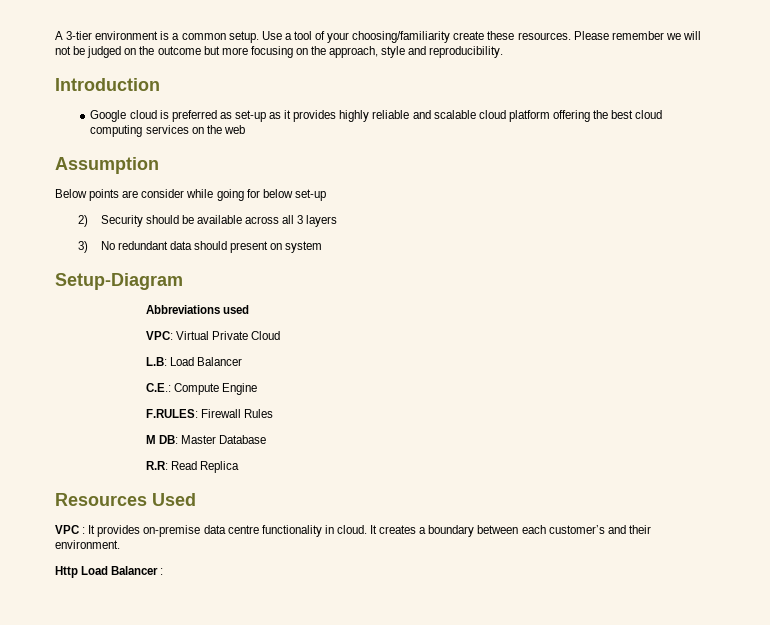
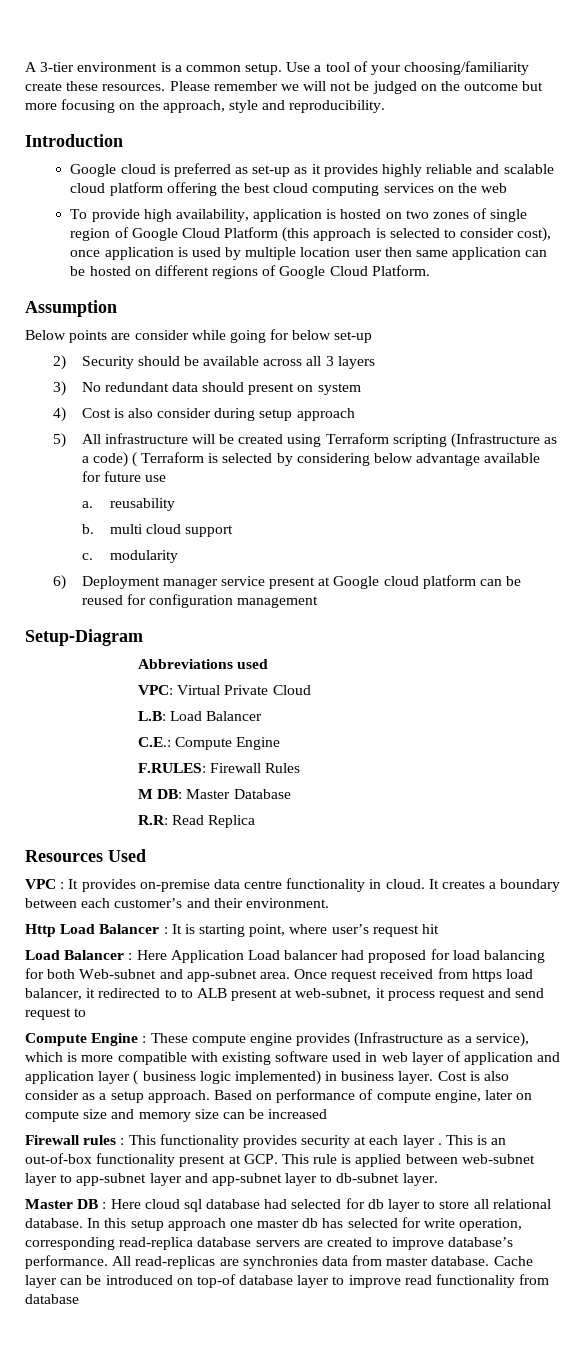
+ To provide high availability, application is hosted on two zones of single region of Google Cloud Platform (this approach is selected to consider cost), once application is used by multiple location user then same application can be hosted on different regions of Google Cloud Platform.
+ 4) Cost is also consider during setup approach
+ 5) All infrastructure will be created using Terraform scripting (Infrastructure as a code) ( Terraform is selected by considering below advantage available for future use
+ a. reusability
+ b. multi cloud support
+ c. modularity
+ 6) Deployment manager service present at Google cloud platform can be reused for configuration management
- Http Load Balancer :
+ Http Load Balancer : It is starting point, where user’s request hit
+ Load Balancer : Here Application Load balancer had proposed for load balancing for both Web-subnet and app-subnet area. Once request received from https load balancer, it redirected to to ALB present at web-subnet, it process request and send request to
+ Compute Engine : These compute engine provides (Infrastructure as a service), which is more compatible with existing software used in web layer of application and application layer ( business logic implemented) in business layer. Cost is also consider as a setup approach. Based on performance of compute engine, later on compute size and memory size can be increased
+ Firewall rules : This functionality provides security at each layer . This is an out-of-box functionality present at GCP. This rule is applied between web-subnet layer to app-subnet layer and app-subnet layer to db-subnet layer.
+ Master DB : Here cloud sql database had selected for db layer to store all relational database. In this setup approach one master db has selected for write operation, corresponding read-replica database servers are created to improve database’s performance. All read-replicas are synchronies data from master database. Cache layer can be introduced on top-of database layer to improve read functionality from database

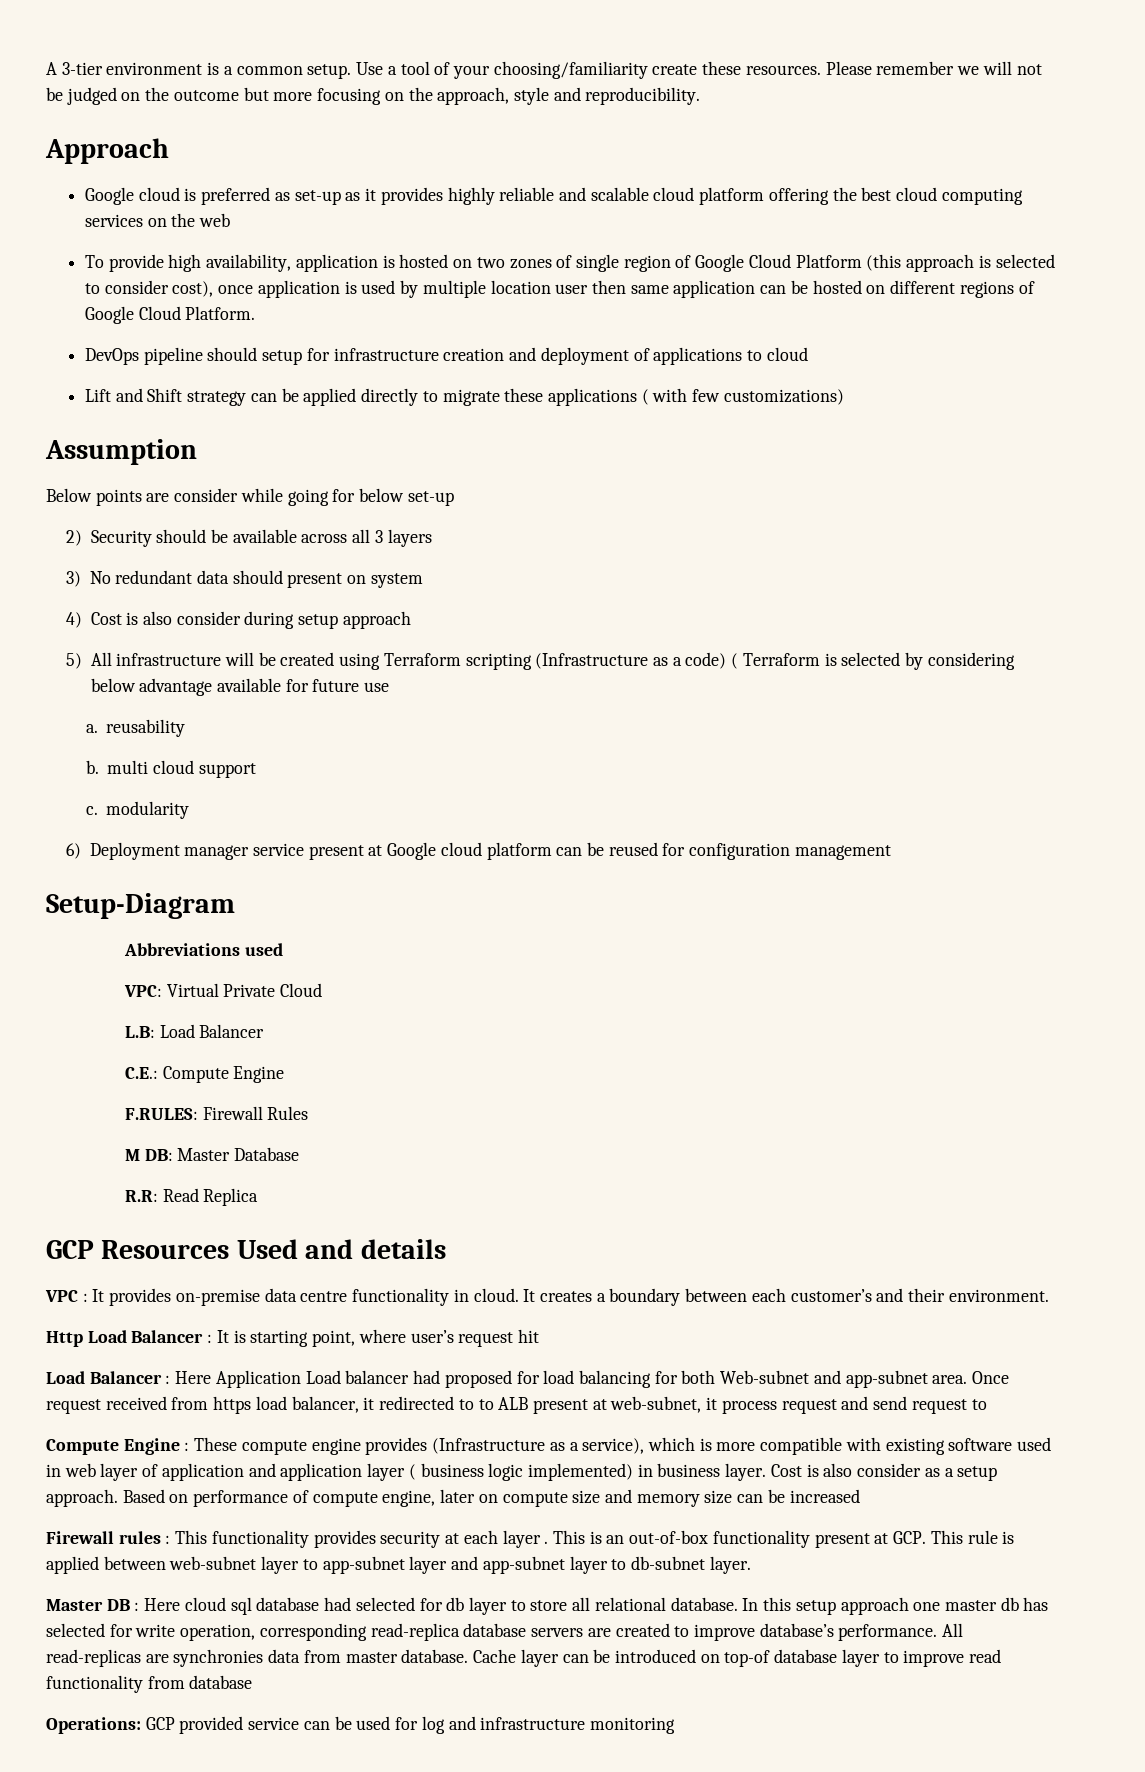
- Introduction
+ Approach
+ DevOps pipeline should setup for infrastructure creation and deployment of applications to cloud
+ Lift and Shift strategy can be applied directly to migrate these applications ( with few customizations)
- Resources Used
+ GCP Resources Used and details
+ Operations: GCP provided service can be used for log and infrastructure monitoring

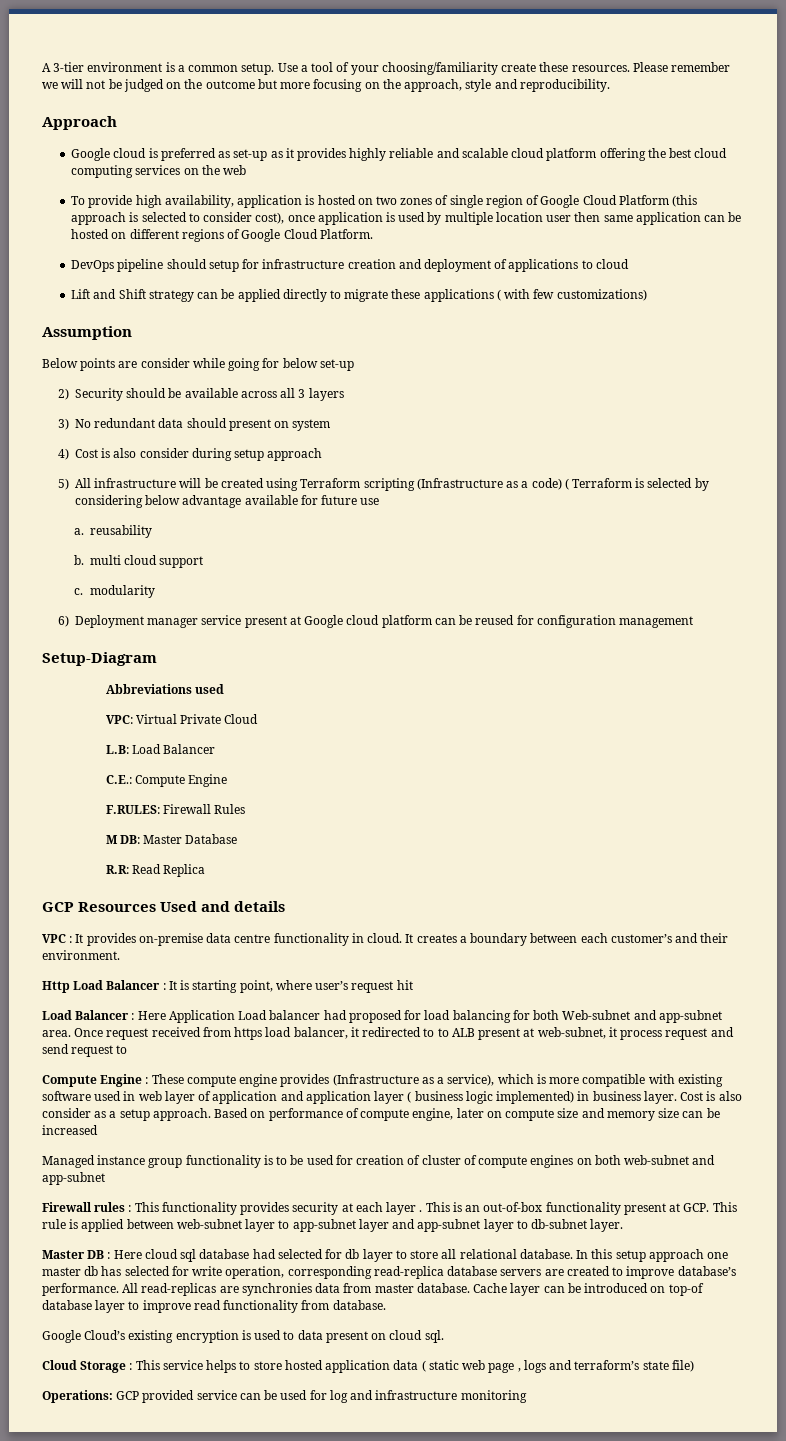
+ Managed instance group functionality is to be used for creation of cluster of compute engines on both web-subnet and app-subnet
- Cache layer can be introduced on top-of database layer to improve read functionality from database
+ Cache layer can be introduced on top-of database layer to improve read functionality from database.
+ Google Cloud’s existing encryption is used to data present on cloud sql.
+ Cloud Storage : This service helps to store hosted application data ( static web page , logs and terraform’s state file)

